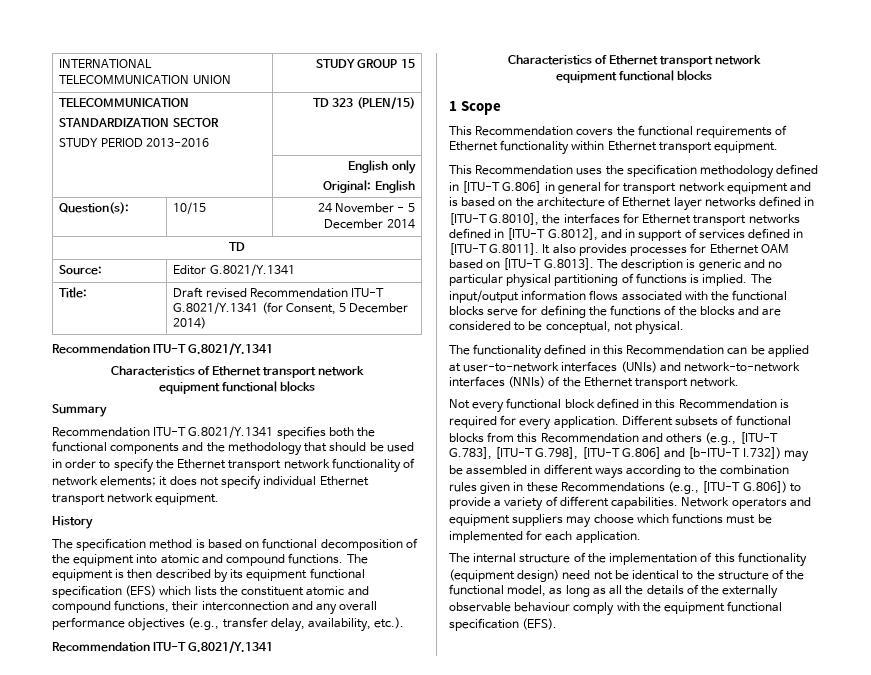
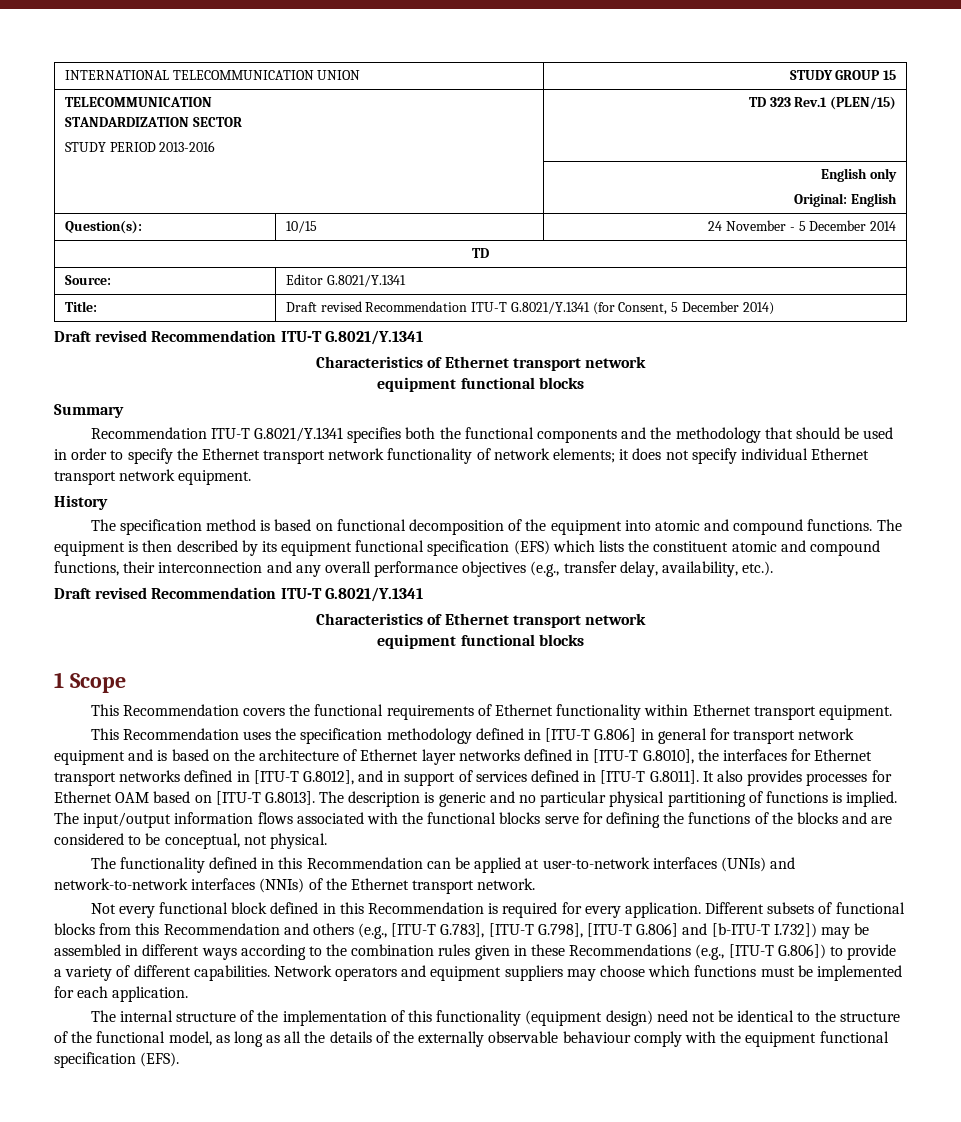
  INTERNATIONAL TELECOMMUNICATION UNION | STUDY GROUP 15
  TELECOMMUNICATION
  STANDARDIZATION SECTOR
- STUDY PERIOD 2013-2016 | TD 323 (PLEN/15)
+ STUDY PERIOD 2013-2016 | TD 323 Rev.1 (PLEN/15)
  Title: | Draft revised Recommendation ITU-T G.8021/Y.1341 (for Consent, 5 December 2014)
- Recommendation ITU-T G.8021/Y.1341
+ Draft revised Recommendation ITU-T G.8021/Y.1341
  The equipment is then described by its equipment functional specification (EFS) which lists the constituent atomic and compound functions, their interconnection and any overall performance objectives (e.g., transfer delay, availability, etc.).
- Recommendation ITU-T G.8021/Y.1341
+ Draft revised Recommendation ITU-T G.8021/Y.1341

